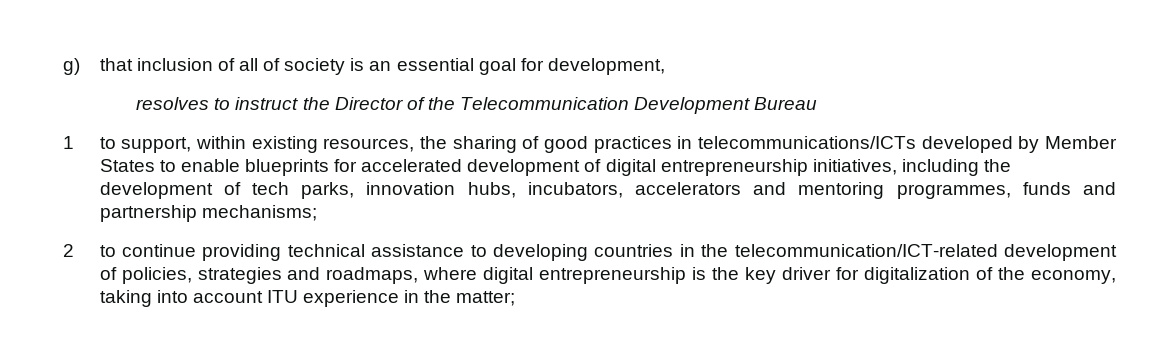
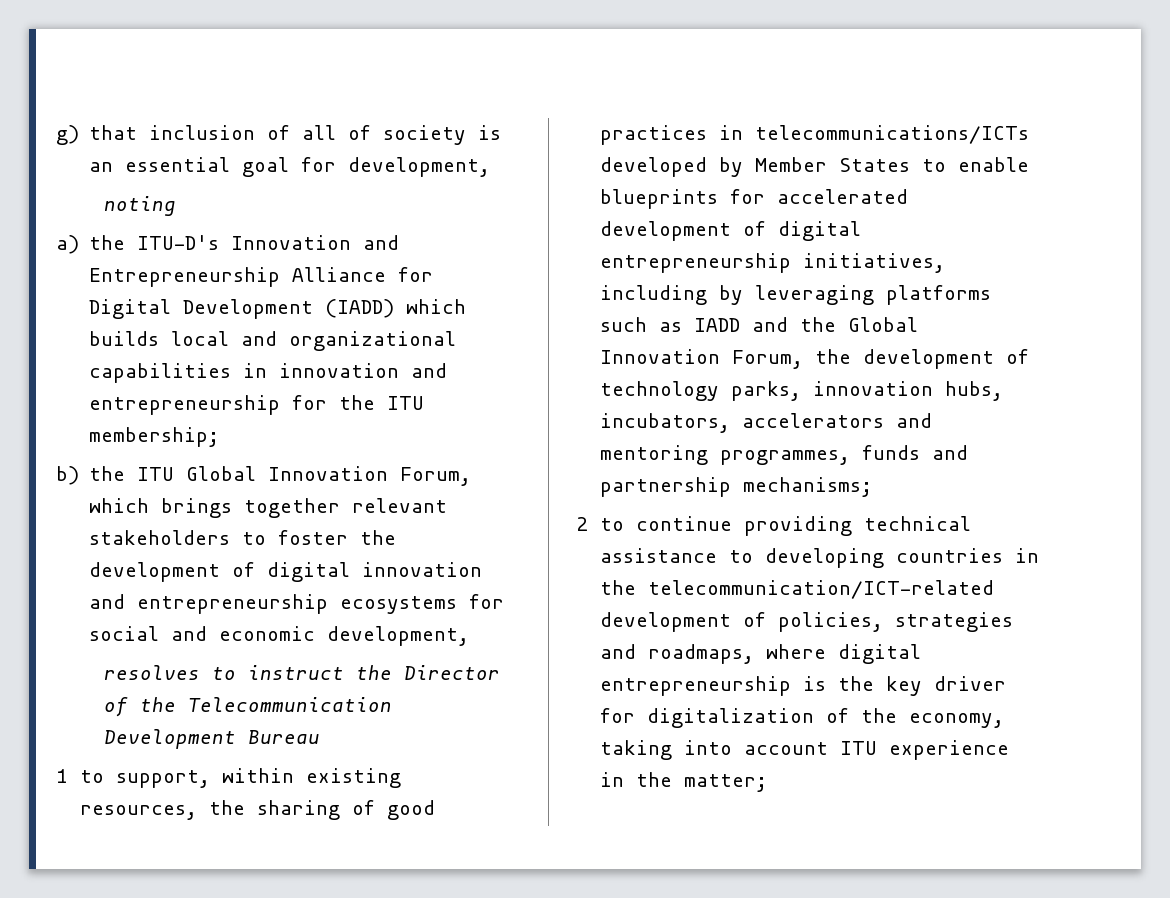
+ noting
+ a) the ITU-D's Innovation and Entrepreneurship Alliance for Digital Development (IADD) which builds local and organizational capabilities in innovation and entrepreneurship for the ITU membership;
+ b) the ITU Global Innovation Forum, which brings together relevant stakeholders to foster the development of digital innovation and entrepreneurship ecosystems for social and economic development,
- 1 to support, within existing resources, the sharing of good practices in telecommunications/ICTs developed by Member States to enable blueprints for accelerated development of digital entrepreneurship initiatives, including the development of tech parks, innovation hubs, incubators, accelerators and mentoring programmes, funds and partnership mechanisms;
+ 1 to support, within existing resources, the sharing of good practices in telecommunications/ICTs developed by Member States to enable blueprints for accelerated development of digital entrepreneurship initiatives, including by leveraging platforms such as IADD and the Global Innovation Forum, the development of technology parks, innovation hubs, incubators, accelerators and mentoring programmes, funds and partnership mechanisms;

